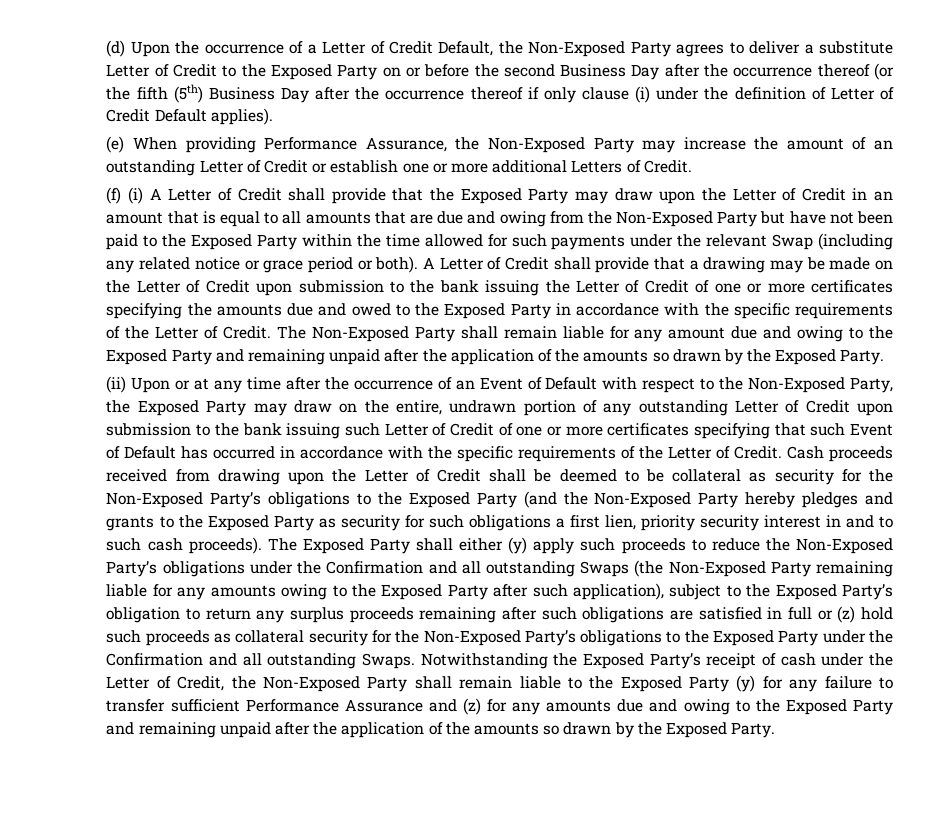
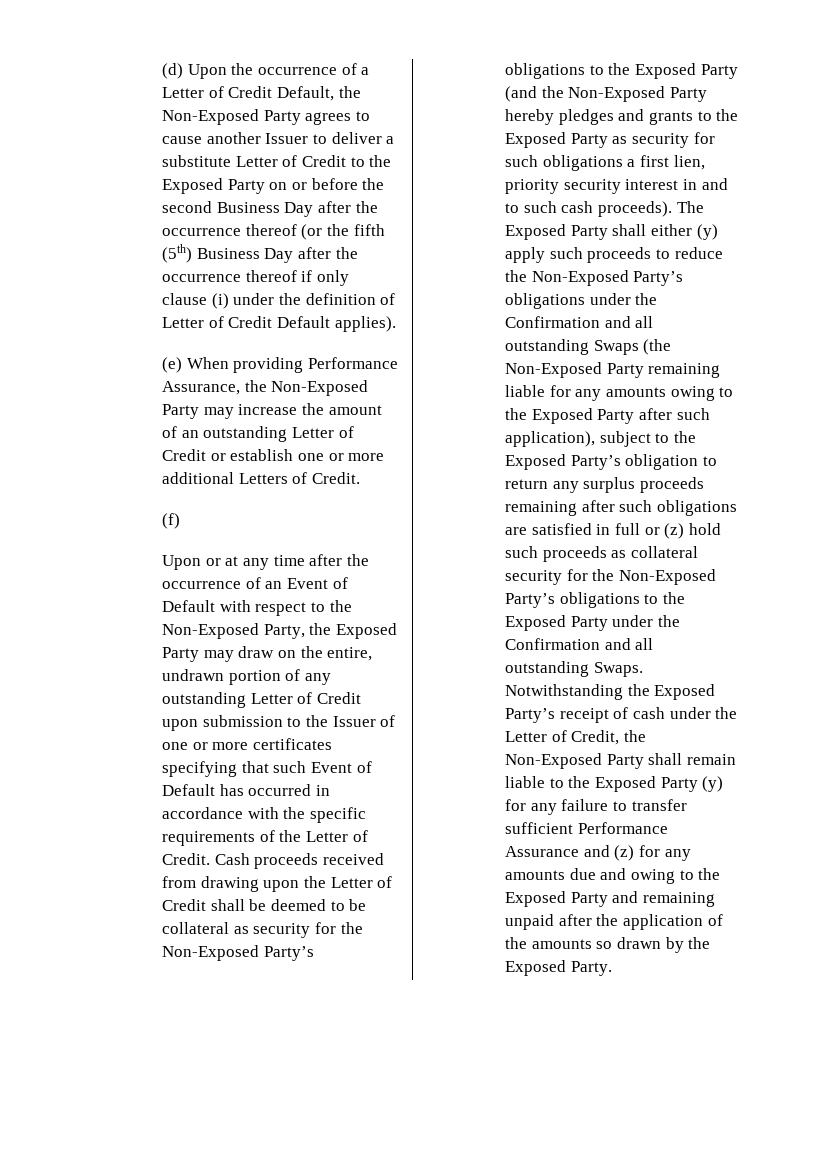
- (d) Upon the occurrence of a Letter of Credit Default, the Non-Exposed Party agrees to deliver a substitute Letter of Credit to the Exposed Party on or before the second Business Day after the occurrence thereof (or the fifth (5th) Business Day after the occurrence thereof if only clause (i) under the definition of Letter of Credit Default applies).
+ (d) Upon the occurrence of a Letter of Credit Default, the Non-Exposed Party agrees to cause another Issuer to deliver a substitute Letter of Credit to the Exposed Party on or before the second Business Day after the occurrence thereof (or the fifth (5th) Business Day after the occurrence thereof if only clause (i) under the definition of Letter of Credit Default applies).
- (f) (i) A Letter of Credit shall provide that the Exposed Party may draw upon the Letter of Credit in an amount that is equal to all amounts that are due and owing from the Non-Exposed Party but have not been paid to the Exposed Party within the time allowed for such payments under the relevant Swap (including any related notice or grace period or both). A Letter of Credit shall provide that a drawing may be made on the Letter of Credit upon submission to the bank issuing the Letter of Credit of one or more certificates specifying the amounts due and owed to the Exposed Party in accordance with the specific requirements of the Letter of Credit. The Non-Exposed Party shall remain liable for any amount due and owing to the Exposed Party and remaining unpaid after the application of the amounts so drawn by the Exposed Party.
- (ii) Upon or at any time after the occurrence of an Event of Default with respect to the Non-Exposed Party, the Exposed Party may draw on the entire, undrawn portion of any outstanding Letter of Credit upon submission to the bank issuing such Letter of Credit of one or more certificates specifying that such Event of Default has occurred in accordance with the specific requirements of the Letter of Credit.
+ (f)
+ Upon or at any time after the occurrence of an Event of Default with respect to the Non-Exposed Party, the Exposed Party may draw on the entire, undrawn portion of any outstanding Letter of Credit upon submission to the Issuer of one or more certificates specifying that such Event of Default has occurred in accordance with the specific requirements of the Letter of Credit.

